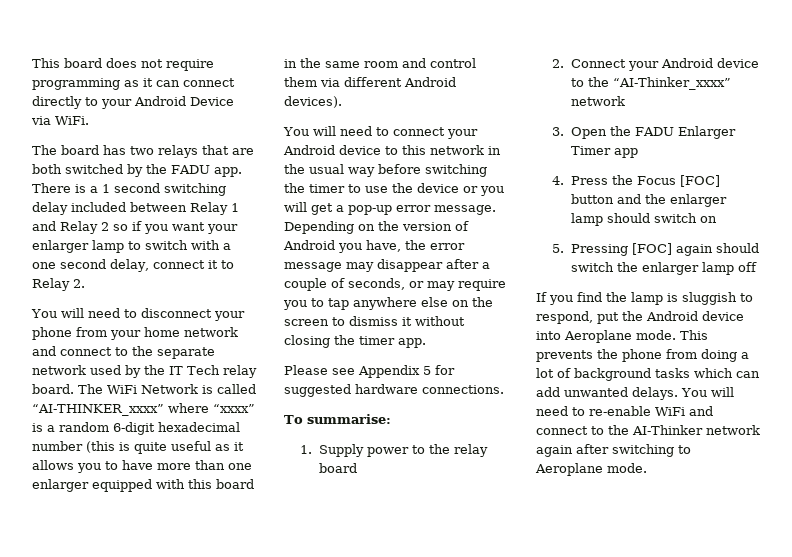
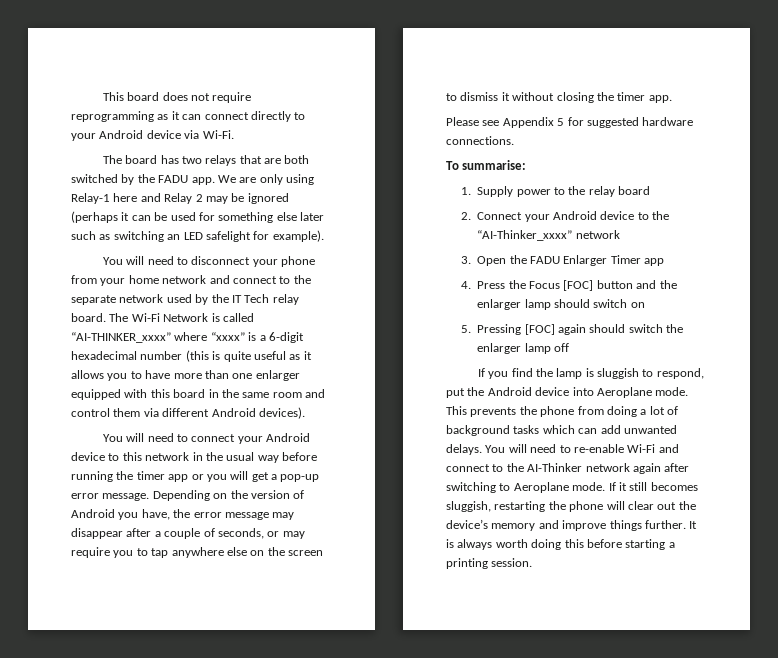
- This board does not require programming as it can connect directly to your Android Device via WiFi.
+ This board does not require reprogramming as it can connect directly to your Android device via Wi-Fi.
- There is a 1 second switching delay included between Relay 1 and Relay 2 so if you want your enlarger lamp to switch with a one second delay, connect it to Relay 2.
+ We are only using Relay-1 here and Relay 2 may be ignored (perhaps it can be used for something else later such as switching an LED safelight for example).
- The WiFi Network is called “AI-THINKER_xxxx” where “xxxx” is a random 6-digit hexadecimal number (this is quite useful as it allows you to have more than one enlarger equipped with this board in the same room and control them via different Android devices).
+ The Wi-Fi Network is called “AI-THINKER_xxxx” where “xxxx” is a 6-digit hexadecimal number (this is quite useful as it allows you to have more than one enlarger equipped with this board in the same room and control them via different Android devices).
- You will need to connect your Android device to this network in the usual way before switching the timer to use the device or you will get a pop-up error message.
+ You will need to connect your Android device to this network in the usual way before running the timer app or you will get a pop-up error message.
- You will need to re-enable WiFi and connect to the AI-Thinker network again after switching to Aeroplane mode.
+ You will need to re-enable Wi-Fi and connect to the AI-Thinker network again after switching to Aeroplane mode.
+ If it still becomes sluggish, restarting the phone will clear out the device’s memory and improve things further. It is always worth doing this before starting a printing session.

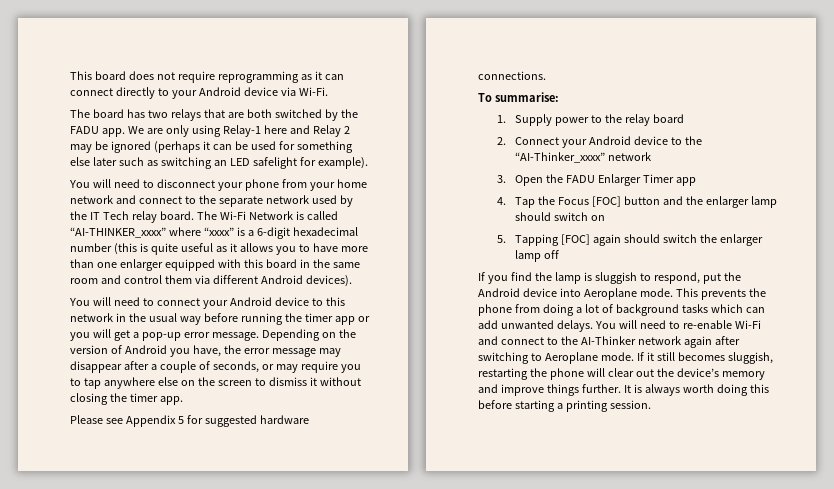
- 4. Press the Focus [FOC] button and the enlarger lamp should switch on
+ 4. Tap the Focus [FOC] button and the enlarger lamp should switch on
- 5. Pressing [FOC] again should switch the enlarger lamp off
+ 5. Tapping [FOC] again should switch the enlarger lamp off

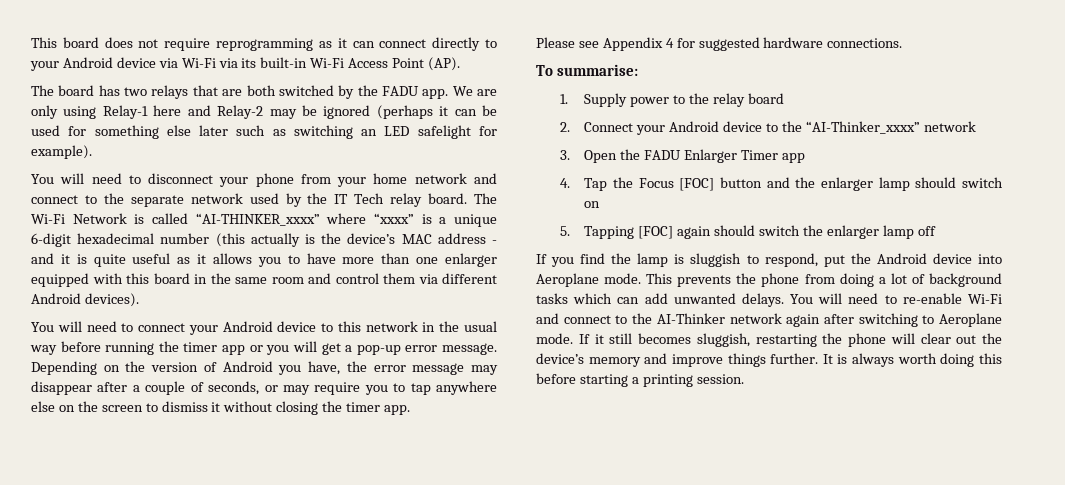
- This board does not require reprogramming as it can connect directly to your Android device via Wi-Fi.
+ This board does not require reprogramming as it can connect directly to your Android device via Wi-Fi via its built-in Wi-Fi Access Point (AP).
- We are only using Relay-1 here and Relay 2 may be ignored (perhaps it can be used for something else later such as switching an LED safelight for example).
+ We are only using Relay-1 here and Relay-2 may be ignored (perhaps it can be used for something else later such as switching an LED safelight for example).
- The Wi-Fi Network is called “AI-THINKER_xxxx” where “xxxx” is a 6-digit hexadecimal number (this is quite useful as it allows you to have more than one enlarger equipped with this board in the same room and control them via different Android devices).
+ The Wi-Fi Network is called “AI-THINKER_xxxx” where “xxxx” is a unique 6-digit hexadecimal number (this actually is the device’s MAC address - and it is quite useful as it allows you to have more than one enlarger equipped with this board in the same room and control them via different Android devices).
- Please see Appendix 5 for suggested hardware connections.
+ Please see Appendix 4 for suggested hardware connections.

